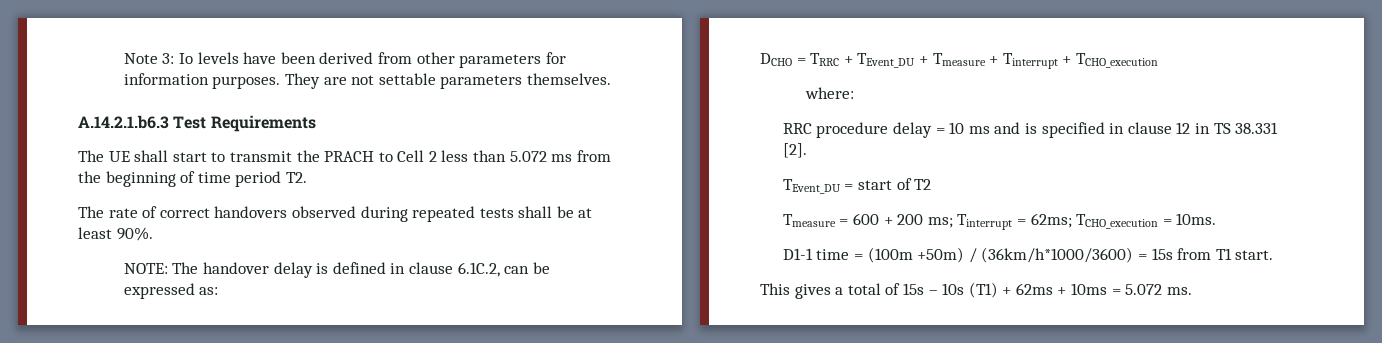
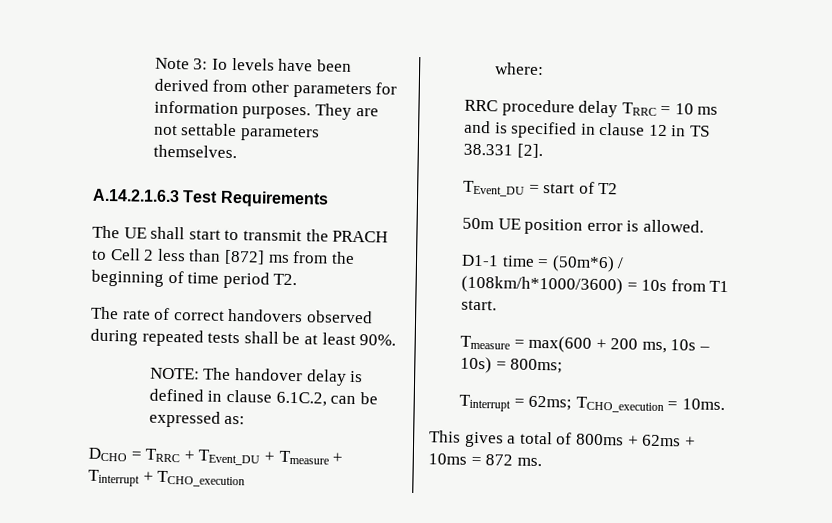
- A.14.2.1.b6.3 Test Requirements
+ A.14.2.1.6.3 Test Requirements
- The UE shall start to transmit the PRACH to Cell 2 less than 5.072 ms from the beginning of time period T2.
+ The UE shall start to transmit the PRACH to Cell 2 less than [872] ms from the beginning of time period T2.
- RRC procedure delay = 10 ms and is specified in clause 12 in TS 38.331 [2].
+ RRC procedure delay TRRC = 10 ms and is specified in clause 12 in TS 38.331 [2].
+ 50m UE position error is allowed.
+ D1-1 time = (50m*6) / (108km/h*1000/3600) = 10s from T1 start.
- Tmeasure = 600 + 200 ms; Tinterrupt = 62ms; TCHO_execution = 10ms.
+ Tmeasure = max(600 + 200 ms, 10s – 10s) = 800ms;
+ Tinterrupt = 62ms; TCHO_execution = 10ms.
- D1-1 time = (100m +50m) / (36km/h*1000/3600) = 15s from T1 start.
- This gives a total of 15s – 10s (T1) + 62ms + 10ms = 5.072 ms.
+ This gives a total of 800ms + 62ms + 10ms = 872 ms.

